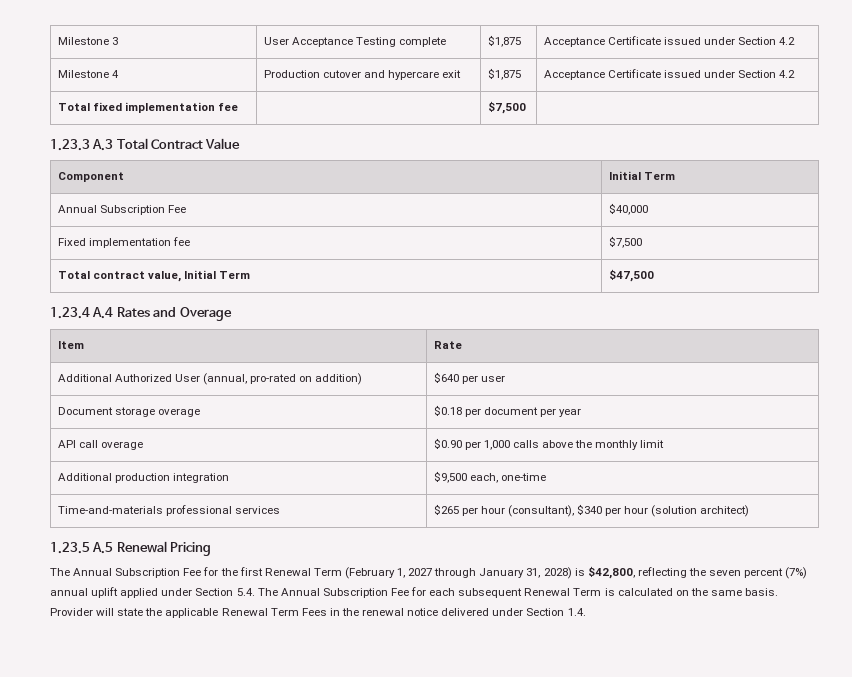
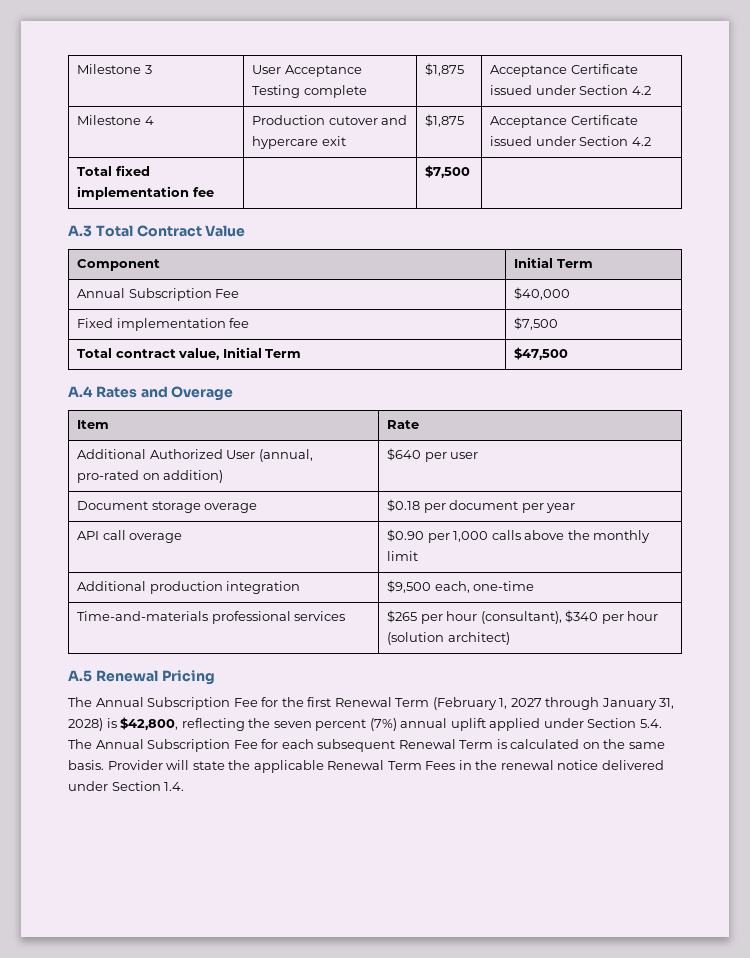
- 1.23.3 A.3 Total Contract Value
+ A.3 Total Contract Value
- 1.23.4 A.4 Rates and Overage
+ A.4 Rates and Overage
- 1.23.5 A.5 Renewal Pricing
+ A.5 Renewal Pricing

